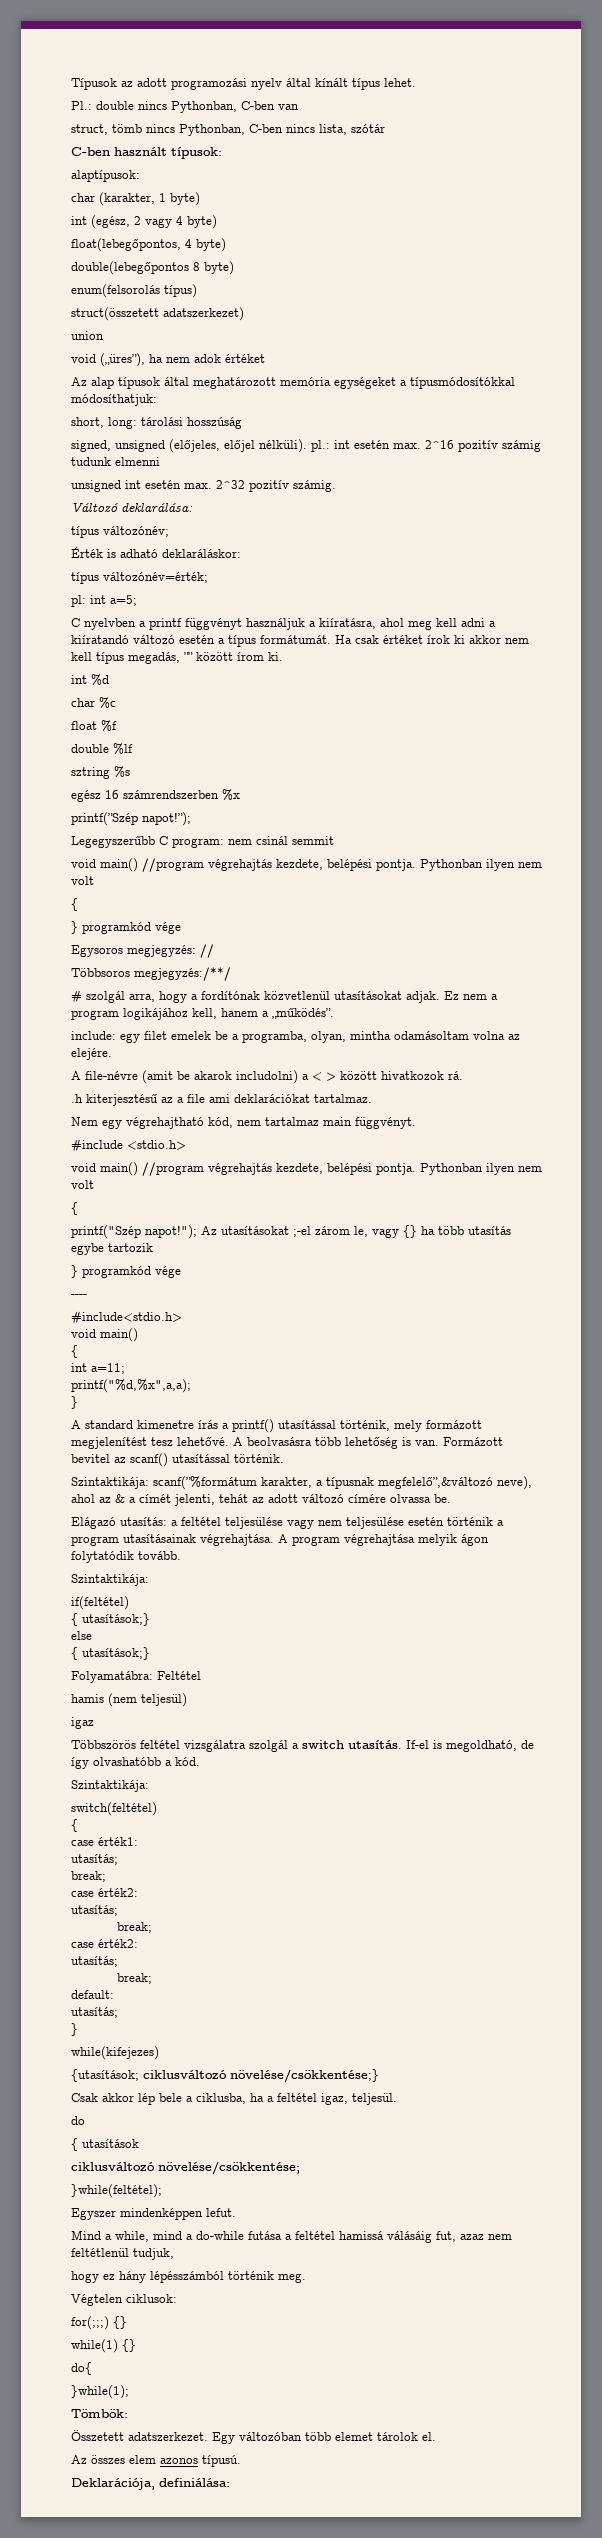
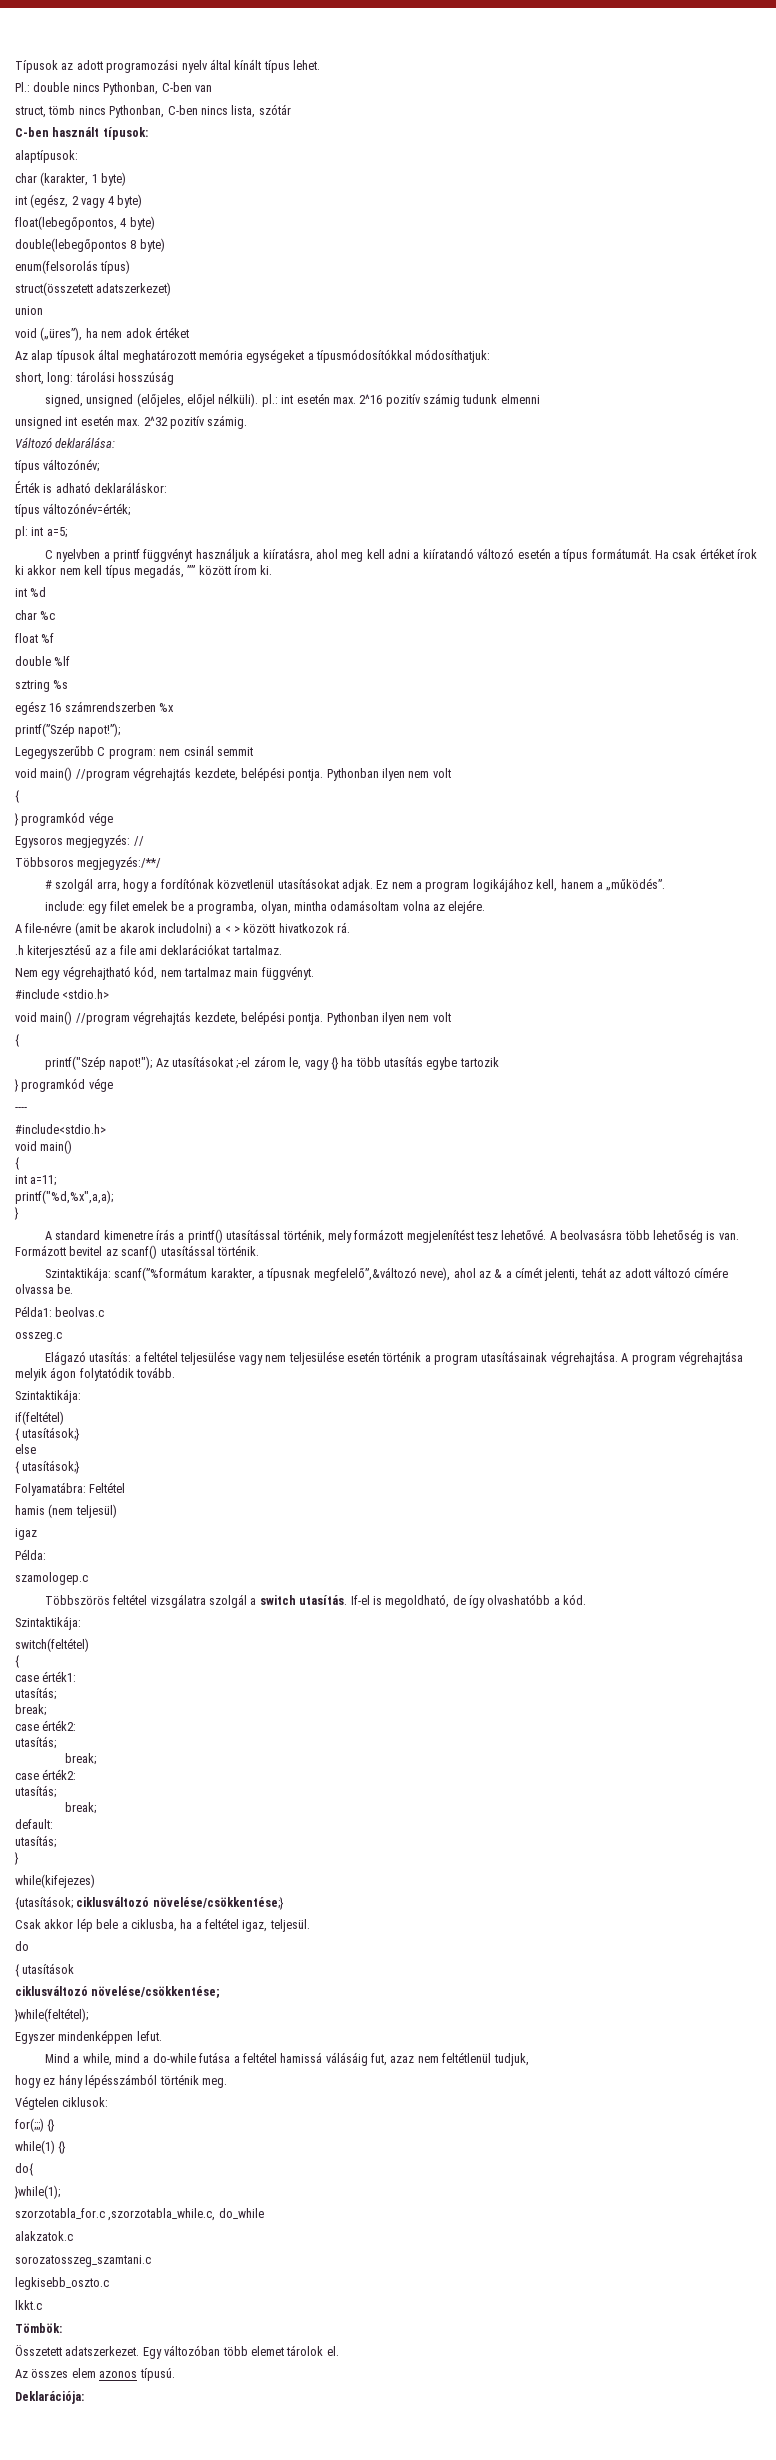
+ Példa1: beolvas.c
+ osszeg.c
+ Példa:
+ szamologep.c
+ szorzotabla_for.c ,szorzotabla_while.c, do_while
+ alakzatok.c
+ sorozatosszeg_szamtani.c
+ legkisebb_oszto.c
+ lkkt.c
- Deklarációja, definiálása:
+ Deklarációja:

